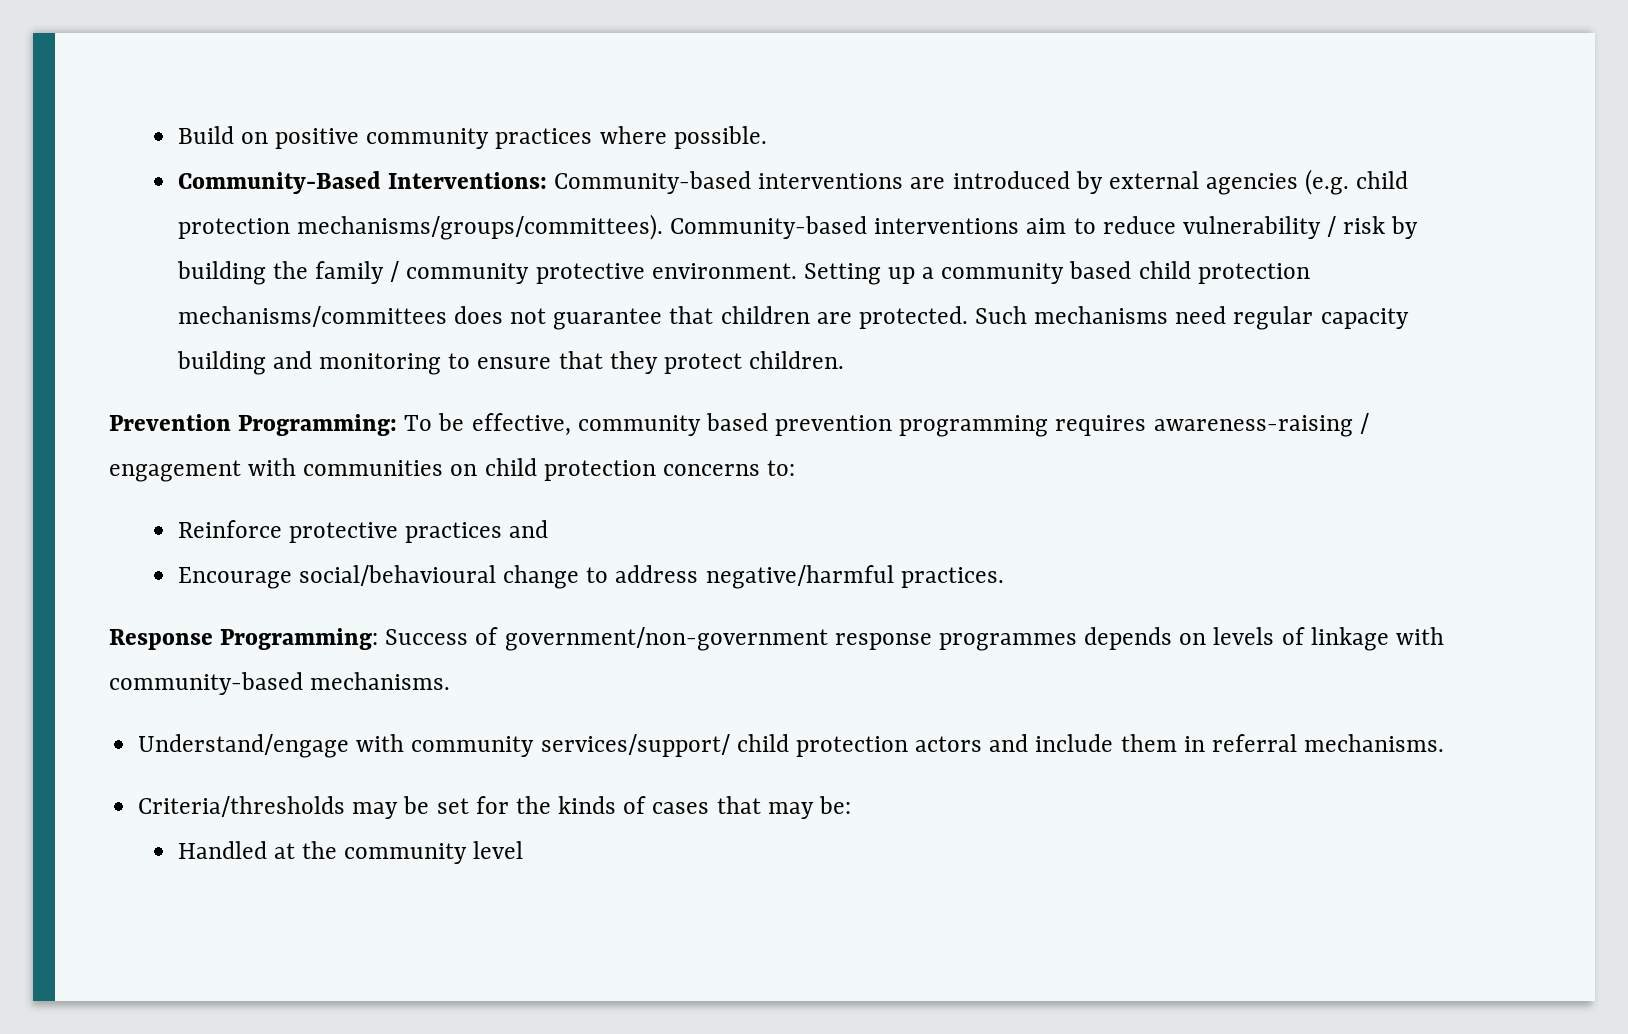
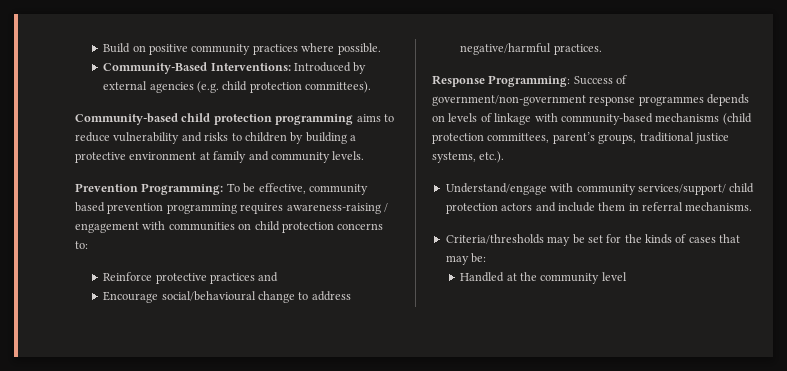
- Community-Based Interventions: Community-based interventions are introduced by external agencies (e.g. child protection mechanisms/groups/committees). Community-based interventions aim to reduce vulnerability / risk by building the family / community protective environment. Setting up a community based child protection mechanisms/committees does not guarantee that children are protected. Such mechanisms need regular capacity building and monitoring to ensure that they protect children.
+ Community-Based Interventions: Introduced by external agencies (e.g. child protection committees).
+ Community-based child protection programming aims to reduce vulnerability and risks to children by building a protective environment at family and community levels.
- Response Programming: Success of government/non-government response programmes depends on levels of linkage with community-based mechanisms.
+ Response Programming: Success of government/non-government response programmes depends on levels of linkage with community-based mechanisms (child protection committees, parent’s groups, traditional justice systems, etc.).

